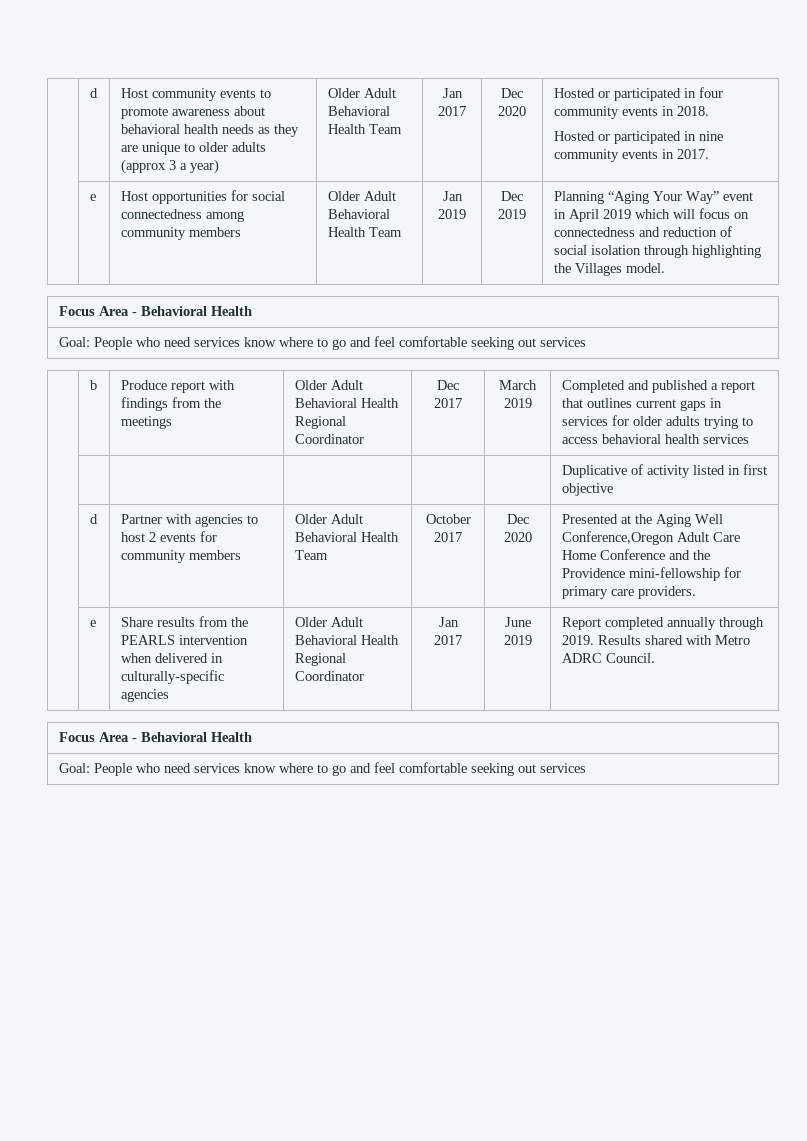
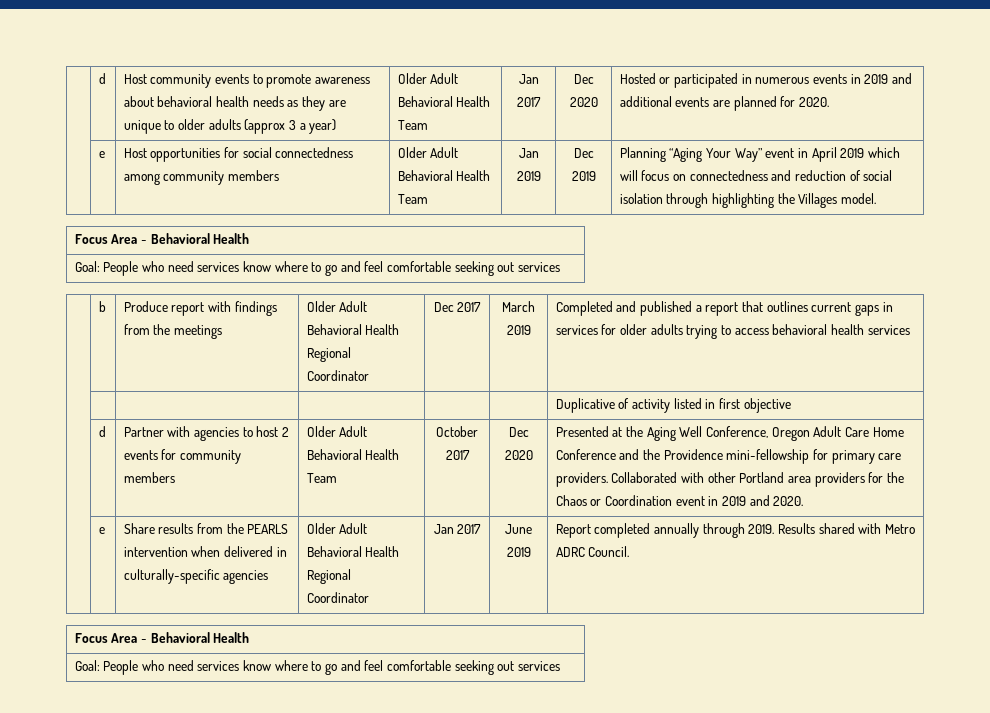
- Hosted or participated in four community events in 2018.
- Hosted or participated in nine community events in 2017.
+ Hosted or participated in numerous events in 2019 and additional events are planned for 2020.
- Presented at the Aging Well Conference,Oregon Adult Care Home Conference and the Providence mini-fellowship for primary care providers.
+ Presented at the Aging Well Conference, Oregon Adult Care Home Conference and the Providence mini-fellowship for primary care providers. Collaborated with other Portland area providers for the Chaos or Coordination event in 2019 and 2020.

